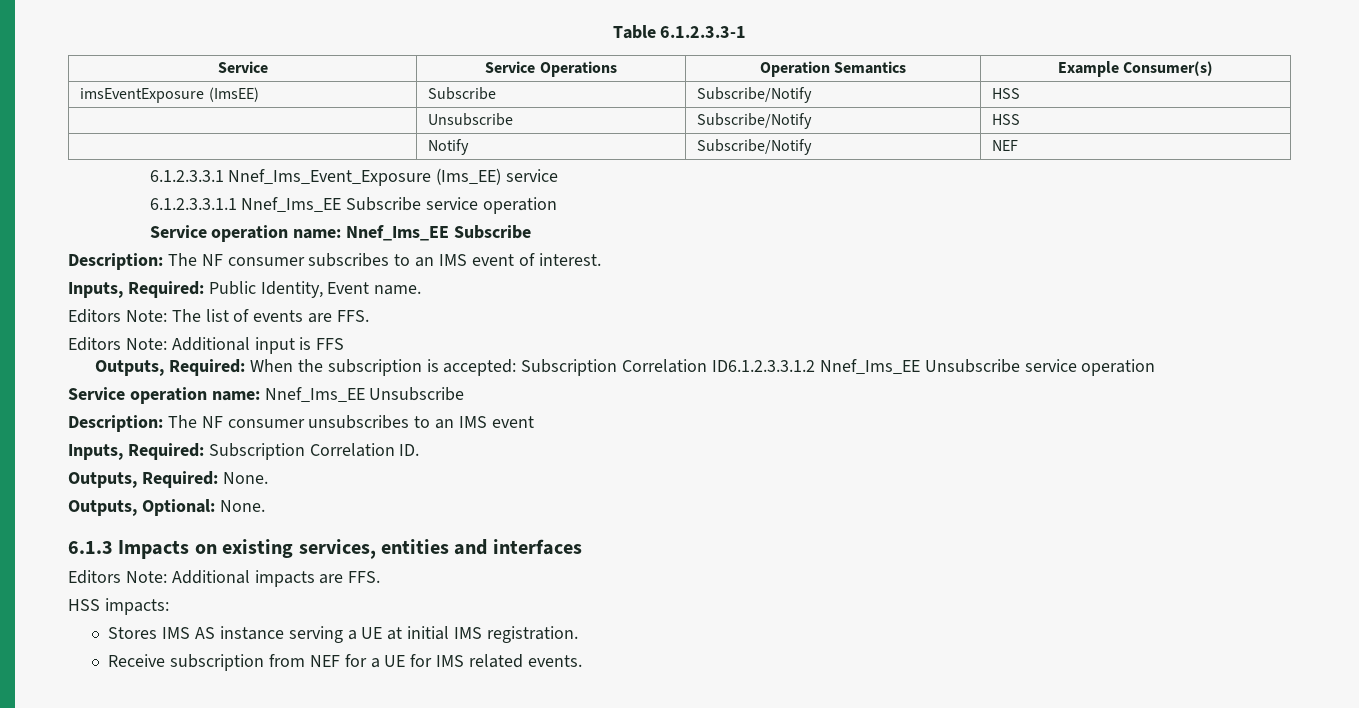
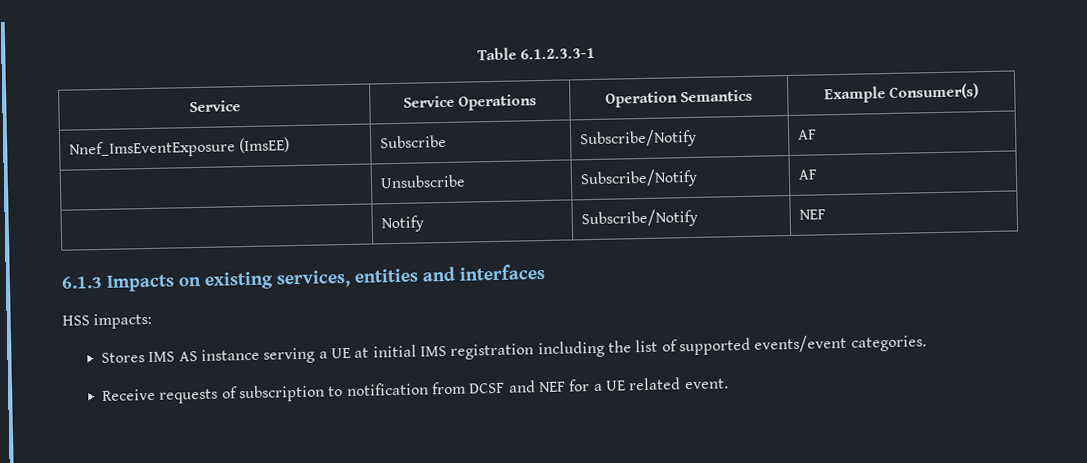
- imsEventExposure (ImsEE) | Subscribe | Subscribe/Notify | HSS
+ Nnef_ImsEventExposure (ImsEE) | Subscribe | Subscribe/Notify | AF
- | Unsubscribe | Subscribe/Notify | HSS
+ | Unsubscribe | Subscribe/Notify | AF
- 6.1.2.3.3.1 Nnef_Ims_Event_Exposure (Ims_EE) service
- 6.1.2.3.3.1.1 Nnef_Ims_EE Subscribe service operation
- Service operation name: Nnef_Ims_EE Subscribe
- Description: The NF consumer subscribes to an IMS event of interest.
- Inputs, Required: Public Identity, Event name.
- Editors Note: The list of events are FFS.
- Editors Note: Additional input is FFS
- Outputs, Required: When the subscription is accepted: Subscription Correlation ID6.1.2.3.3.1.2 Nnef_Ims_EE Unsubscribe service operation
- Service operation name: Nnef_Ims_EE Unsubscribe
- Description: The NF consumer unsubscribes to an IMS event
- Inputs, Required: Subscription Correlation ID.
- Outputs, Required: None.
- Outputs, Optional: None.
- Editors Note: Additional impacts are FFS.
- Stores IMS AS instance serving a UE at initial IMS registration.
- Receive subscription from NEF for a UE for IMS related events.
+ Stores IMS AS instance serving a UE at initial IMS registration including the list of supported events/event categories.
+ Receive requests of subscription to notification from DCSF and NEF for a UE related event.

